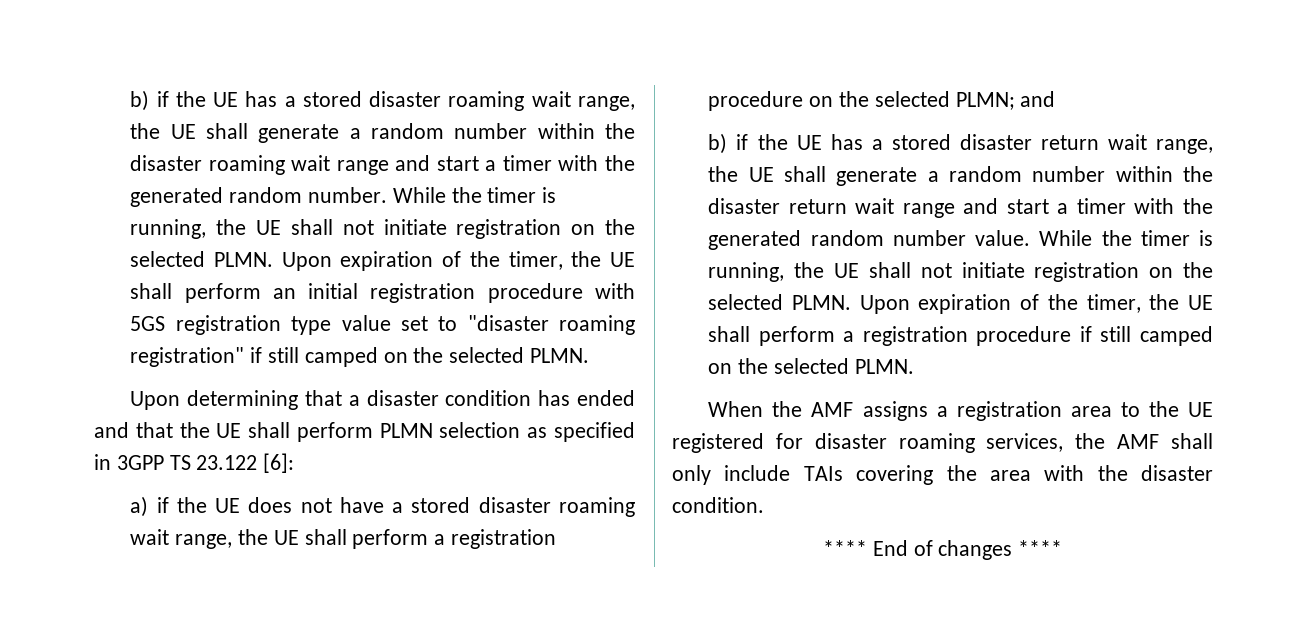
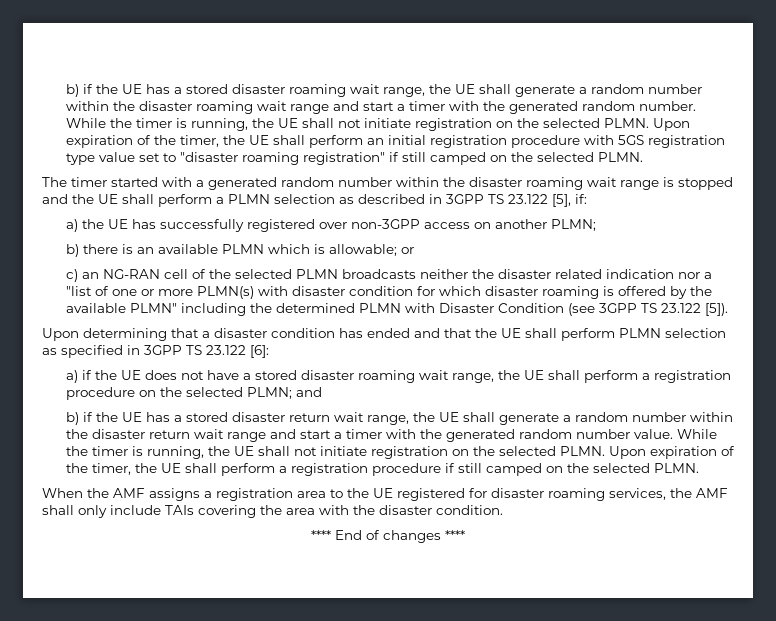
+ The timer started with a generated random number within the disaster roaming wait range is stopped and the UE shall perform a PLMN selection as described in 3GPP TS 23.122 [5], if:
+ a) the UE has successfully registered over non-3GPP access on another PLMN;
+ b) there is an available PLMN which is allowable; or
+ c) an NG-RAN cell of the selected PLMN broadcasts neither the disaster related indication nor a "list of one or more PLMN(s) with disaster condition for which disaster roaming is offered by the available PLMN" including the determined PLMN with Disaster Condition (see 3GPP TS 23.122 [5]).

